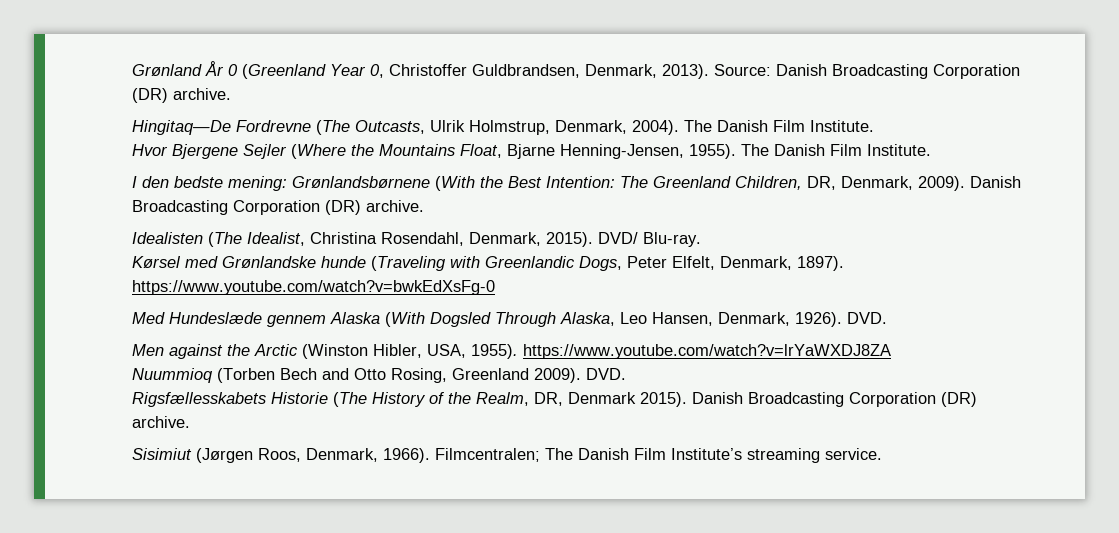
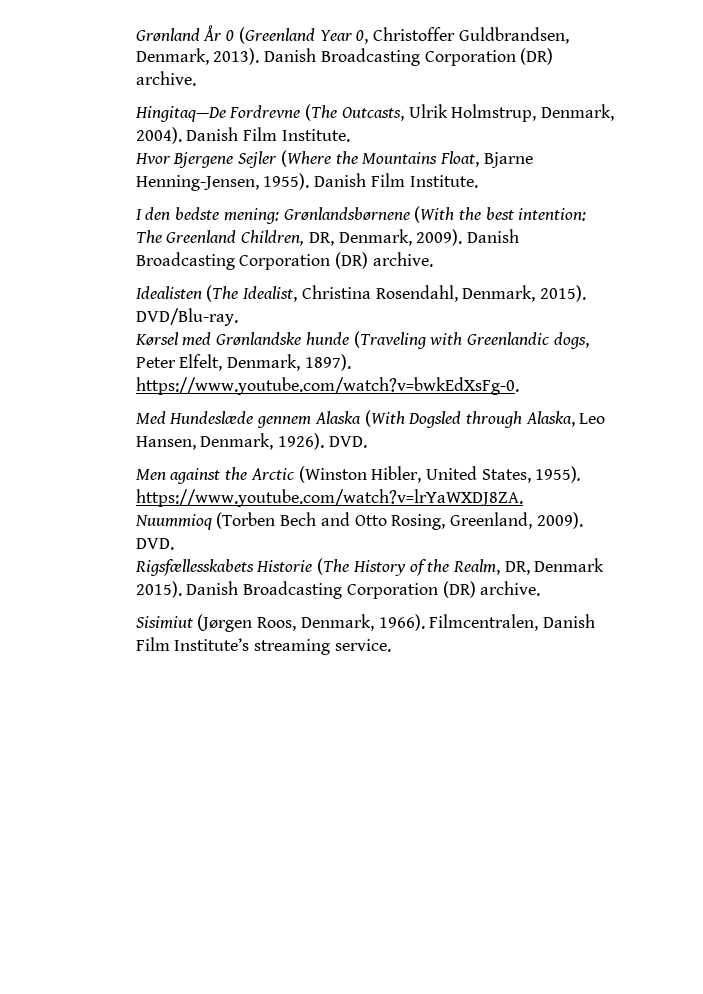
- Grønland År 0 (Greenland Year 0, Christoffer Guldbrandsen, Denmark, 2013). Source: Danish Broadcasting Corporation (DR) archive.
+ Grønland År 0 (Greenland Year 0, Christoffer Guldbrandsen, Denmark, 2013). Danish Broadcasting Corporation (DR) archive.
- Hingitaq—De Fordrevne (The Outcasts, Ulrik Holmstrup, Denmark, 2004). The Danish Film Institute.
+ Hingitaq—De Fordrevne (The Outcasts, Ulrik Holmstrup, Denmark, 2004). Danish Film Institute.
- Hvor Bjergene Sejler (Where the Mountains Float, Bjarne Henning-Jensen, 1955). The Danish Film Institute.
+ Hvor Bjergene Sejler (Where the Mountains Float, Bjarne Henning-Jensen, 1955). Danish Film Institute.
- I den bedste mening: Grønlandsbørnene (With the Best Intention: The Greenland Children, DR, Denmark, 2009).
+ I den bedste mening: Grønlandsbørnene (With the best intention: The Greenland Children, DR, Denmark, 2009).
- DVD/ Blu-ray.
+ DVD/Blu-ray.
- Kørsel med Grønlandske hunde (Traveling with Greenlandic Dogs, Peter Elfelt, Denmark, 1897). https://www.youtube.com/watch?v=bwkEdXsFg-0
+ Kørsel med Grønlandske hunde (Traveling with Greenlandic dogs, Peter Elfelt, Denmark, 1897). https://www.youtube.com/watch?v=bwkEdXsFg-0.
- Med Hundeslæde gennem Alaska (With Dogsled Through Alaska, Leo Hansen, Denmark, 1926).
+ Med Hundeslæde gennem Alaska (With Dogsled through Alaska, Leo Hansen, Denmark, 1926).
- Men against the Arctic (Winston Hibler, USA, 1955). https://www.youtube.com/watch?v=lrYaWXDJ8ZA
+ Men against the Arctic (Winston Hibler, United States, 1955). https://www.youtube.com/watch?v=lrYaWXDJ8ZA.
- Nuummioq (Torben Bech and Otto Rosing, Greenland 2009).
+ Nuummioq (Torben Bech and Otto Rosing, Greenland, 2009).
- Filmcentralen; The Danish Film Institute’s streaming service.
+ Filmcentralen, Danish Film Institute’s streaming service.

